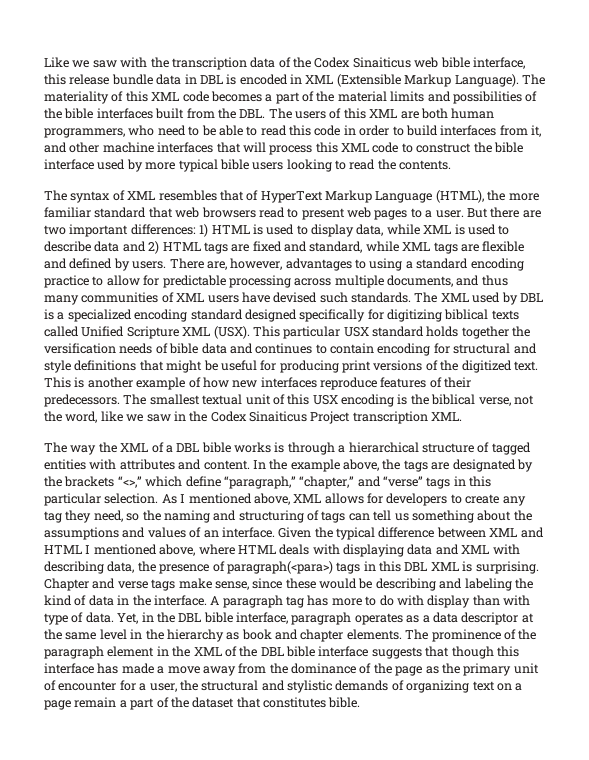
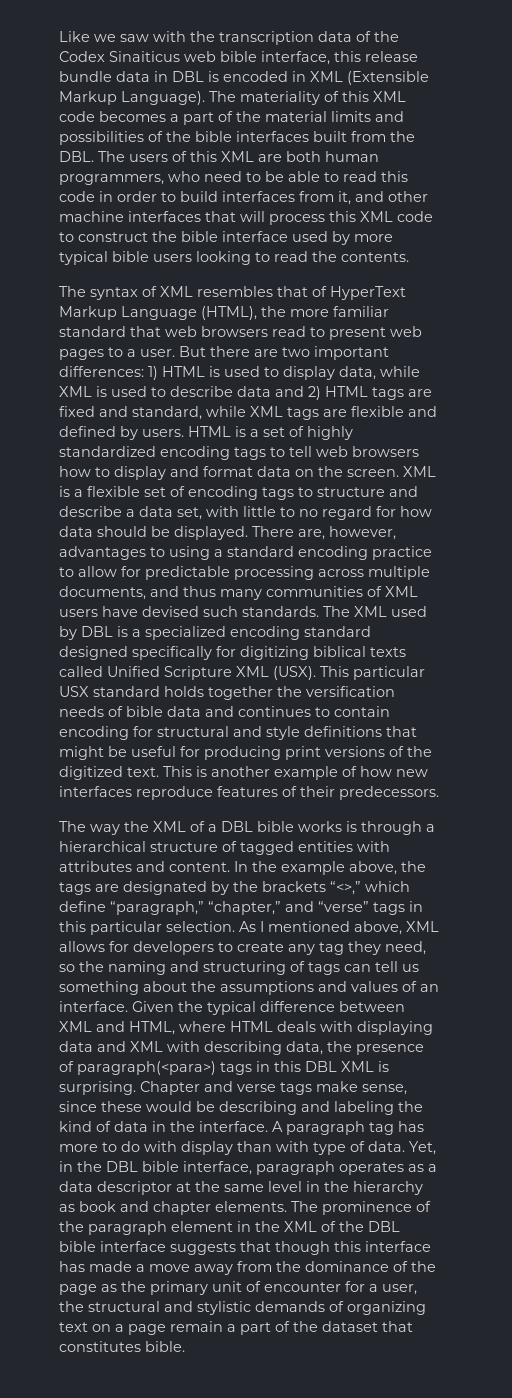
+ HTML is a set of highly standardized encoding tags to tell web browsers how to display and format data on the screen. XML is a flexible set of encoding tags to structure and describe a data set, with little to no regard for how data should be displayed.
- The smallest textual unit of this USX encoding is the biblical verse, not the word, like we saw in the Codex Sinaiticus Project transcription XML.
- Given the typical difference between XML and HTML I mentioned above, where HTML deals with displaying data and XML with describing data, the presence of paragraph(<para>) tags in this DBL XML is surprising.
+ Given the typical difference between XML and HTML, where HTML deals with displaying data and XML with describing data, the presence of paragraph(<para>) tags in this DBL XML is surprising.

